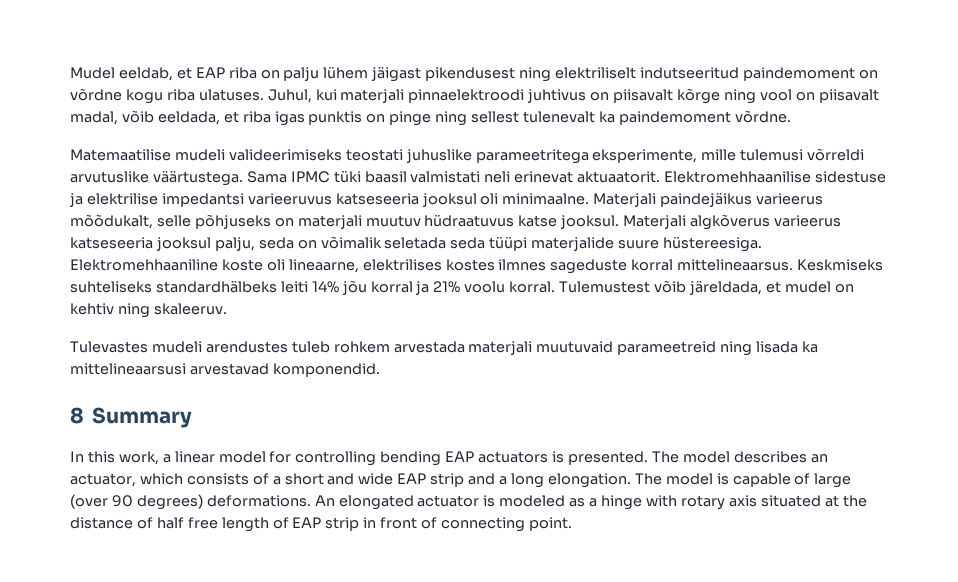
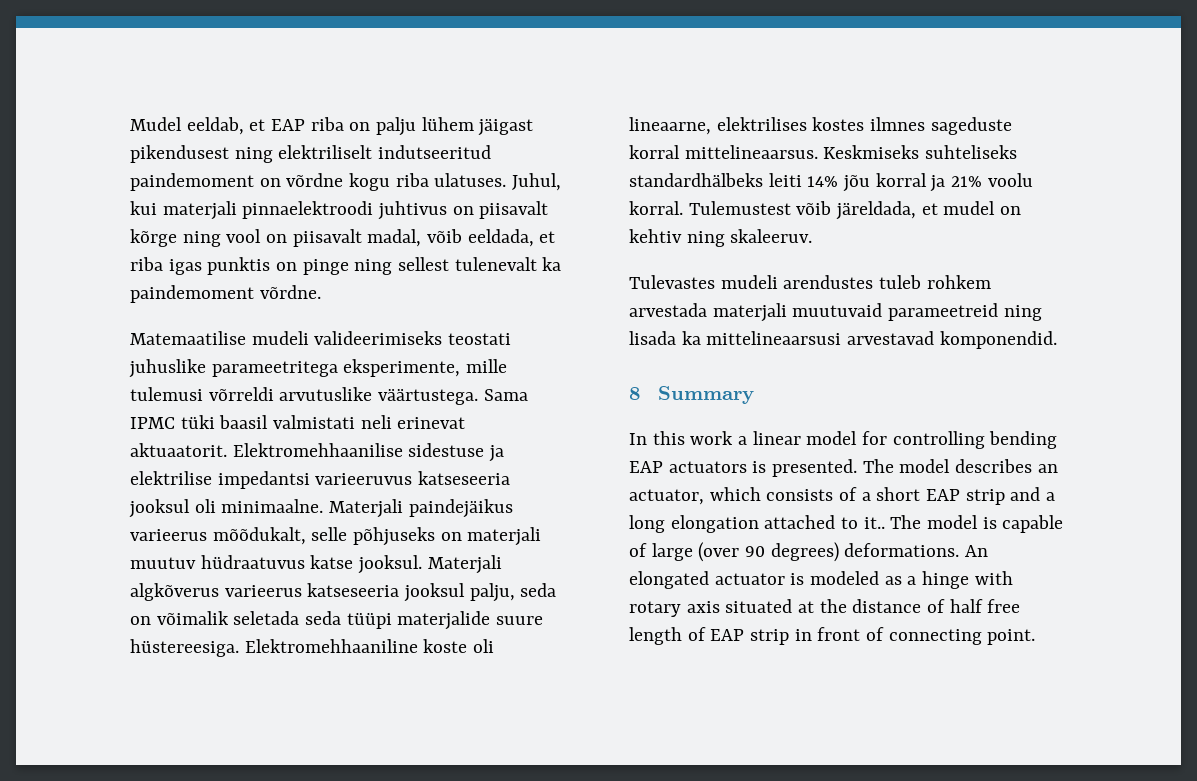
- In this work, a linear model for controlling bending EAP actuators is presented.
+ In this work a linear model for controlling bending EAP actuators is presented.
- The model describes an actuator, which consists of a short and wide EAP strip and a long elongation.
+ The model describes an actuator, which consists of a short EAP strip and a long elongation attached to it..

